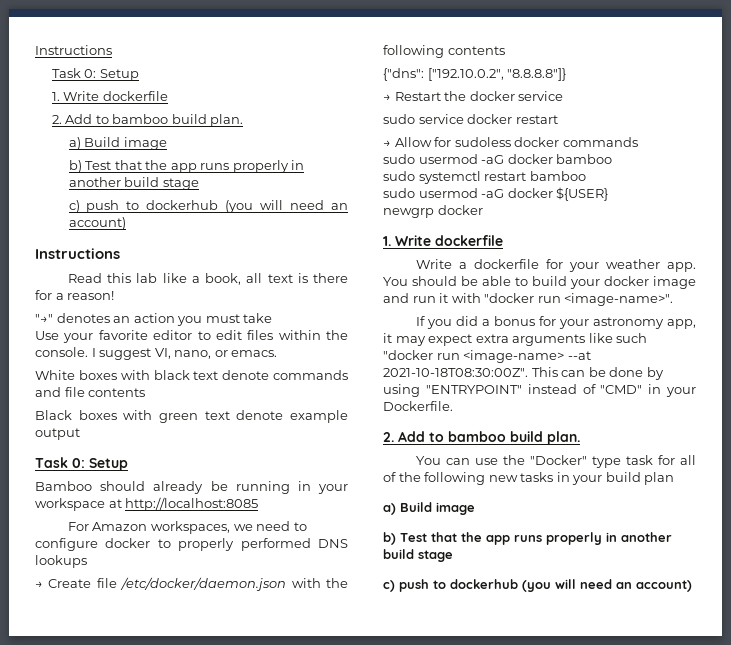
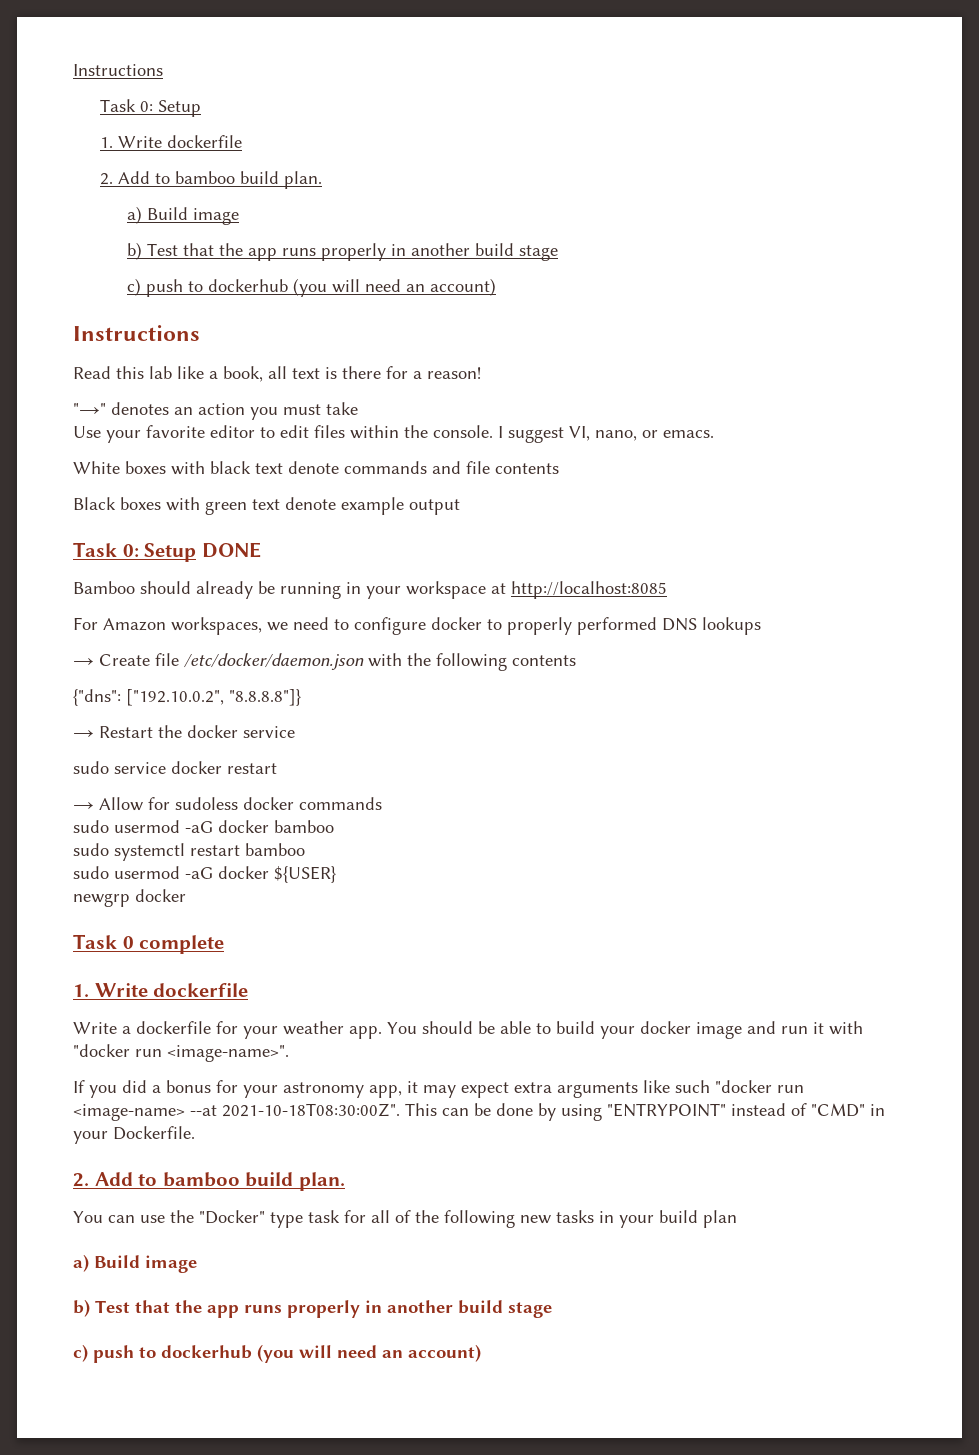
  Black boxes with green text denote example output
- Task 0: Setup
+ Task 0: Setup DONE
+ Task 0 complete

